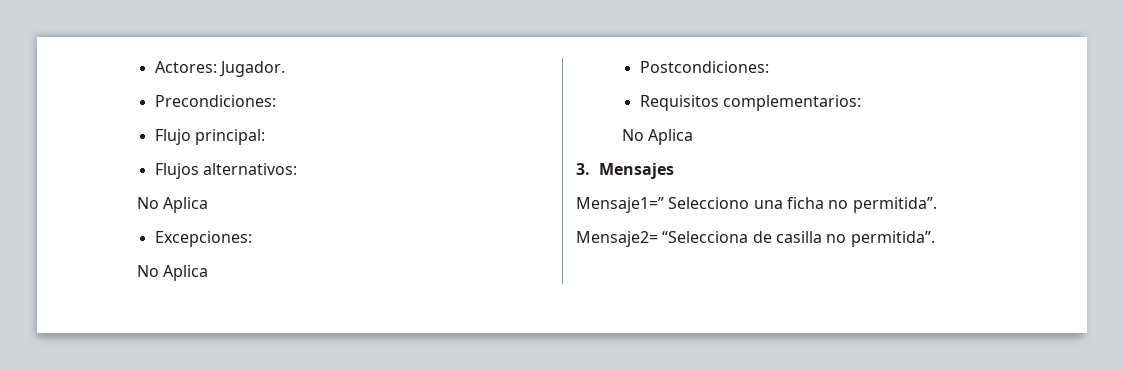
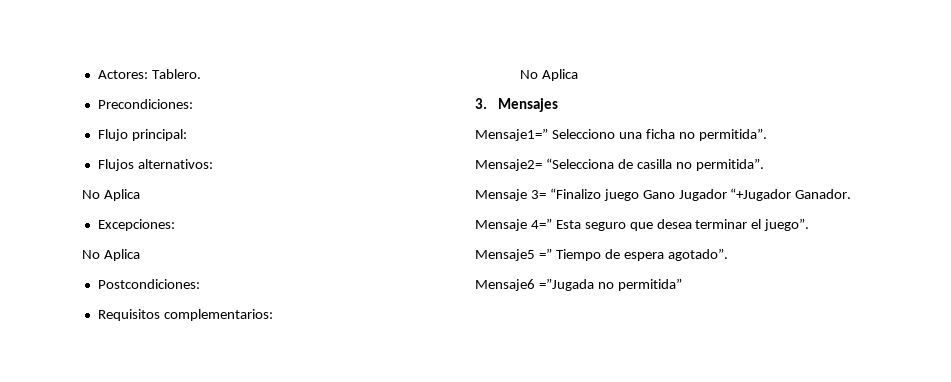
- Actores: Jugador.
+ Actores: Tablero.
+ Mensaje 3= “Finalizo juego Gano Jugador “+Jugador Ganador.
+ Mensaje 4=” Esta seguro que desea terminar el juego”.
+ Mensaje5 =” Tiempo de espera agotado”.
+ Mensaje6 =”Jugada no permitida”

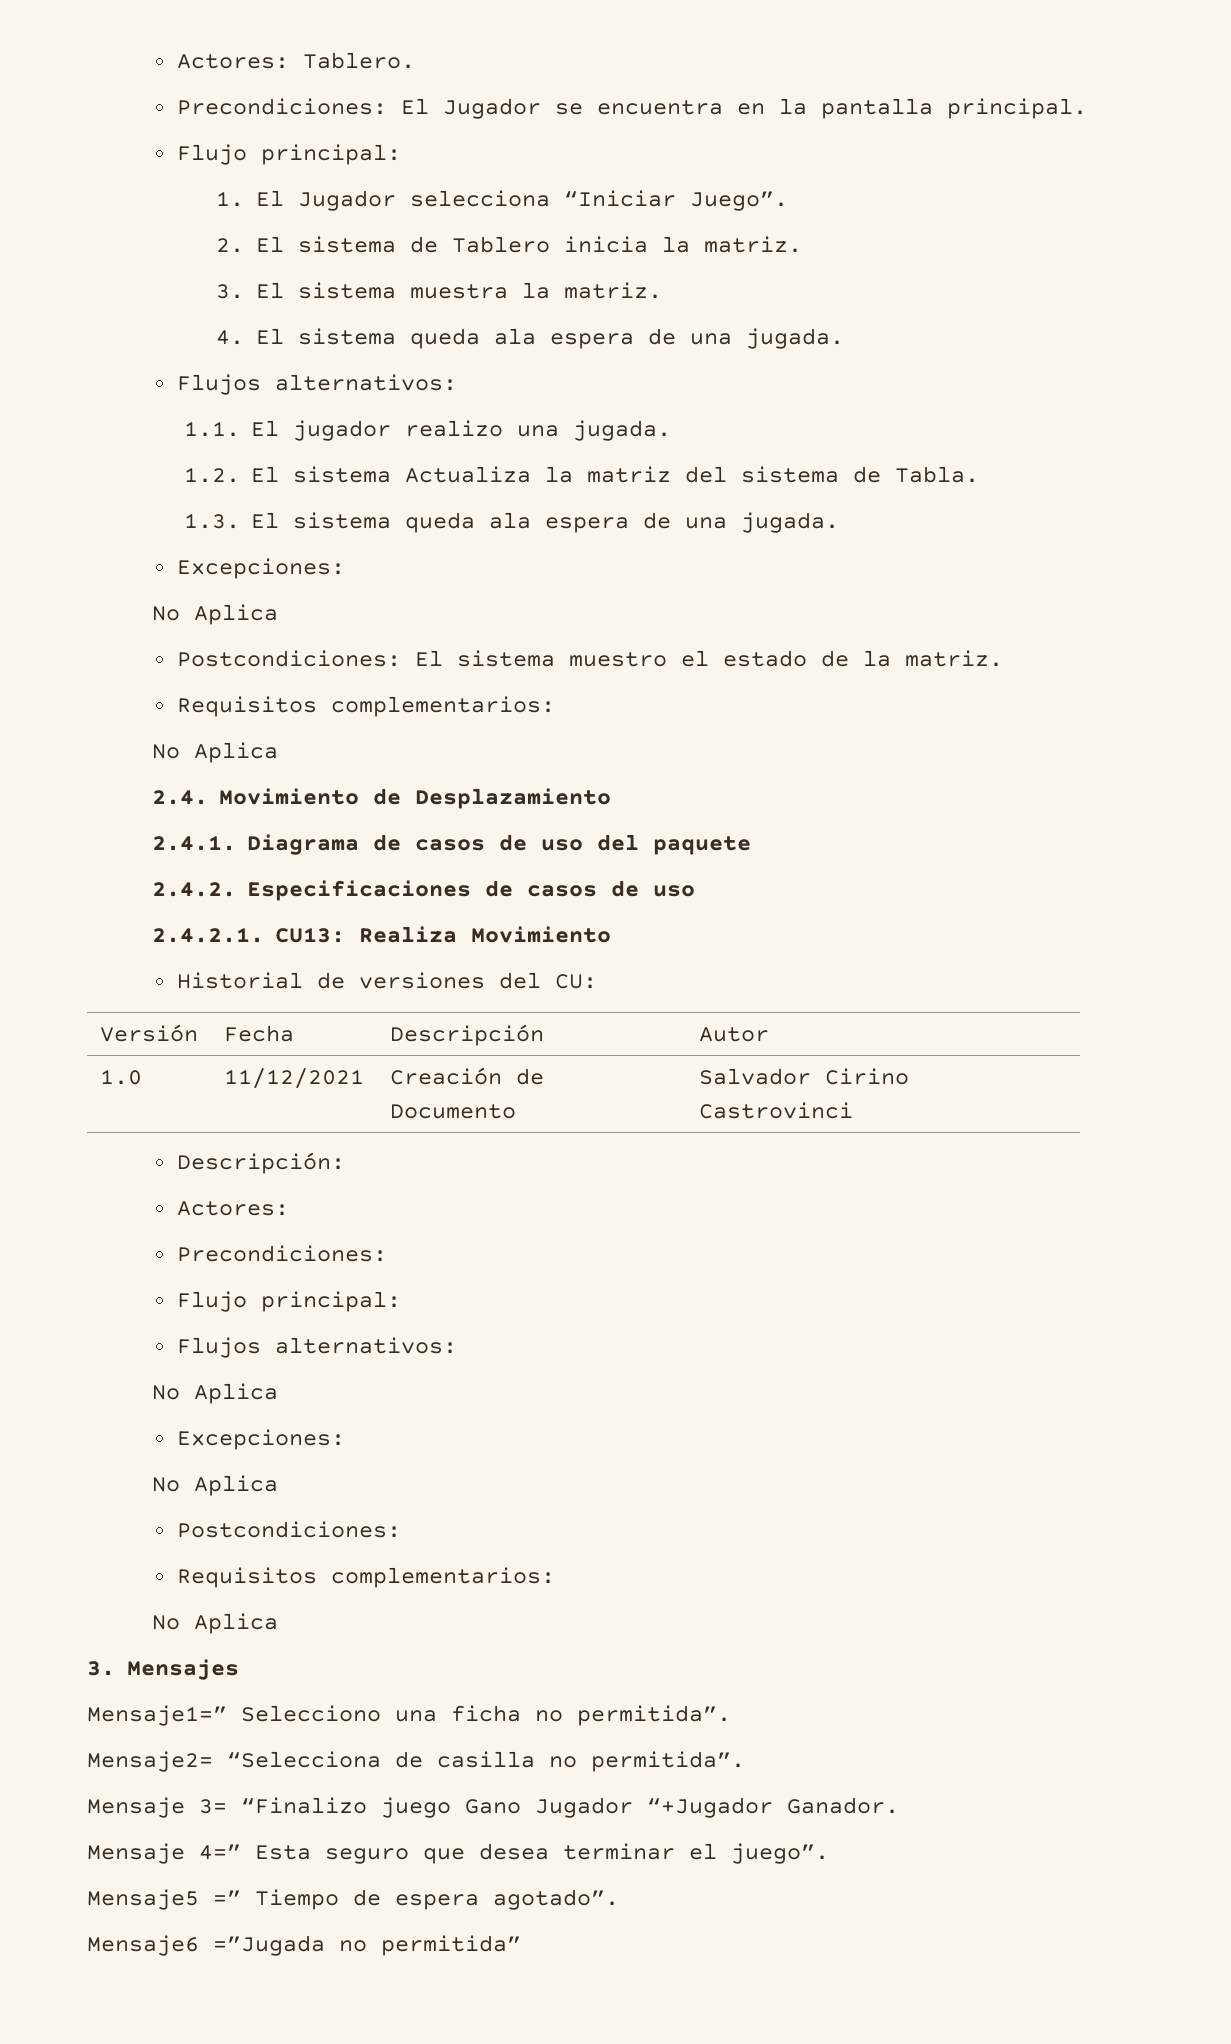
+ Precondiciones: El Jugador se encuentra en la pantalla principal.
+ Flujo principal:
+ 1. El Jugador selecciona “Iniciar Juego”.
+ 2. El sistema de Tablero inicia la matriz.
+ 3. El sistema muestra la matriz.
+ 4. El sistema queda ala espera de una jugada.
+ Flujos alternativos:
+ 1.1. El jugador realizo una jugada.
+ 1.2. El sistema Actualiza la matriz del sistema de Tabla.
+ 1.3. El sistema queda ala espera de una jugada.
+ Excepciones:
+ No Aplica
+ Postcondiciones: El sistema muestro el estado de la matriz.
+ Requisitos complementarios:
+ No Aplica
+ 2.4. Movimiento de Desplazamiento
+ 2.4.1. Diagrama de casos de uso del paquete
+ 2.4.2. Especificaciones de casos de uso
+ 2.4.2.1. CU13: Realiza Movimiento
+ Historial de versiones del CU:
+ Versión | Fecha | Descripción | Autor
+ 1.0 | 11/12/2021 | Creación de Documento | Salvador Cirino Castrovinci
+ Descripción:
+ Actores:

